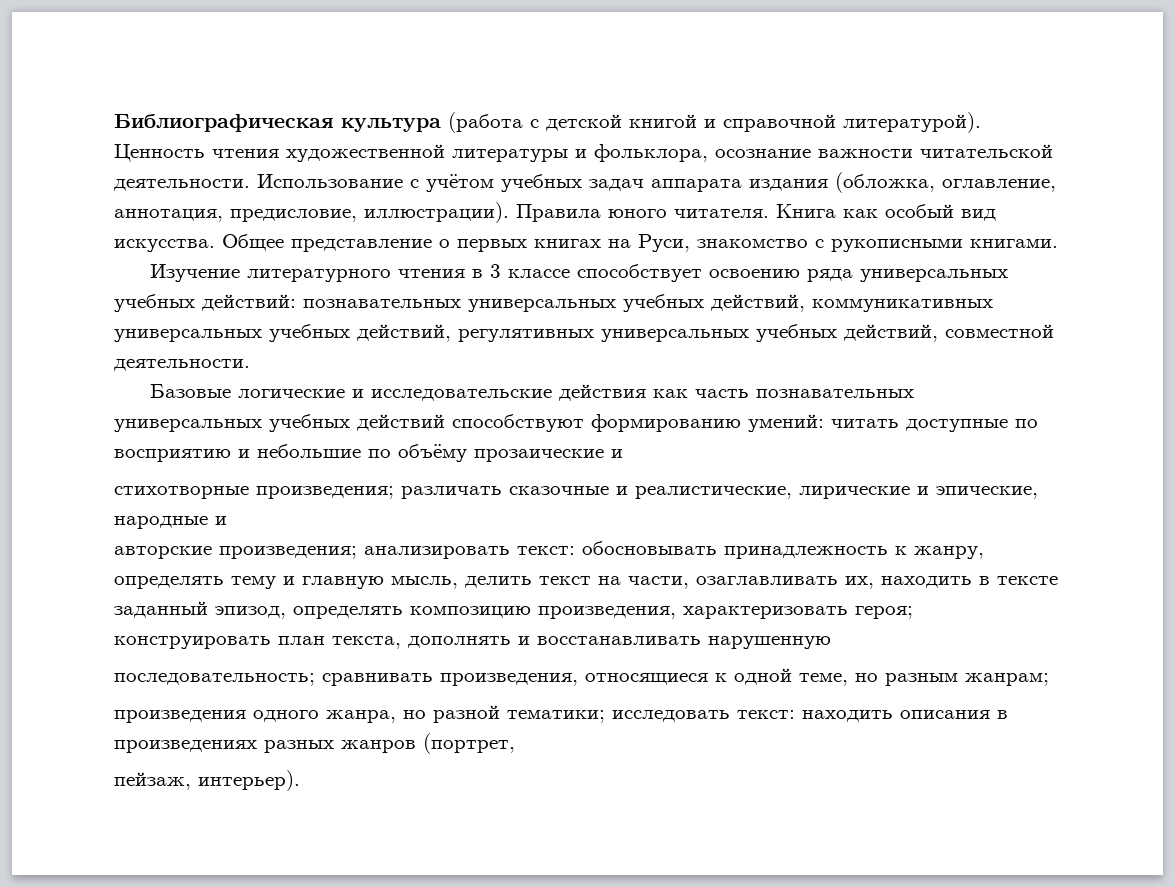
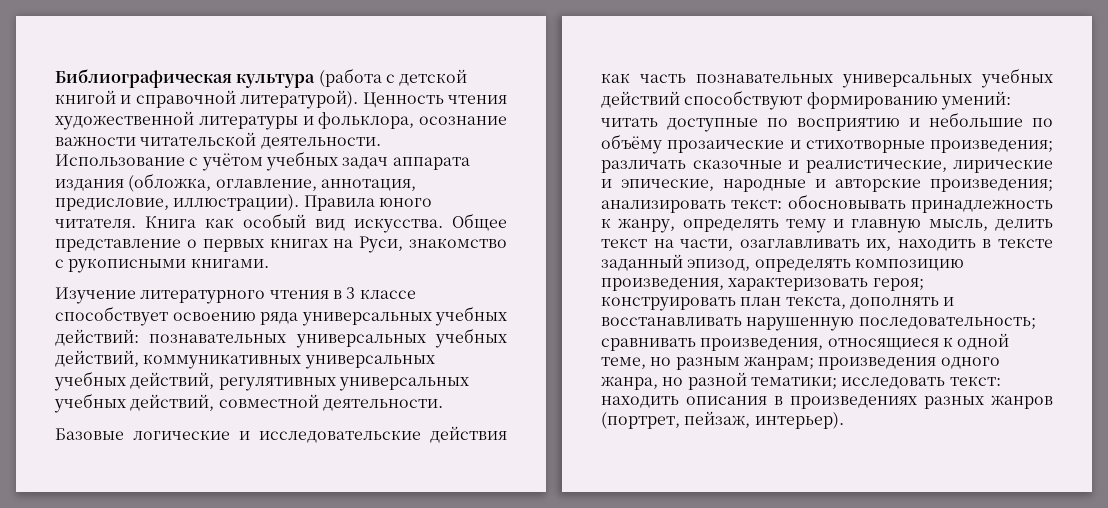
- читать доступные по восприятию и небольшие по объёму прозаические и
- стихотворные произведения;
+ читать доступные по восприятию и небольшие по объёму прозаические и стихотворные произведения;
- различать сказочные и реалистические, лирические и эпические, народные и
- авторские произведения;
+ различать сказочные и реалистические, лирические и эпические, народные и авторские произведения;
- конструировать план текста, дополнять и восстанавливать нарушенную
- последовательность;
+ конструировать план текста, дополнять и восстанавливать нарушенную последовательность;
- сравнивать произведения, относящиеся к одной теме, но разным жанрам;
- произведения одного жанра, но разной тематики;
+ сравнивать произведения, относящиеся к одной теме, но разным жанрам; произведения одного жанра, но разной тематики;
- находить описания в произведениях разных жанров (портрет,
- пейзаж, интерьер).
+ находить описания в произведениях разных жанров (портрет, пейзаж, интерьер).

